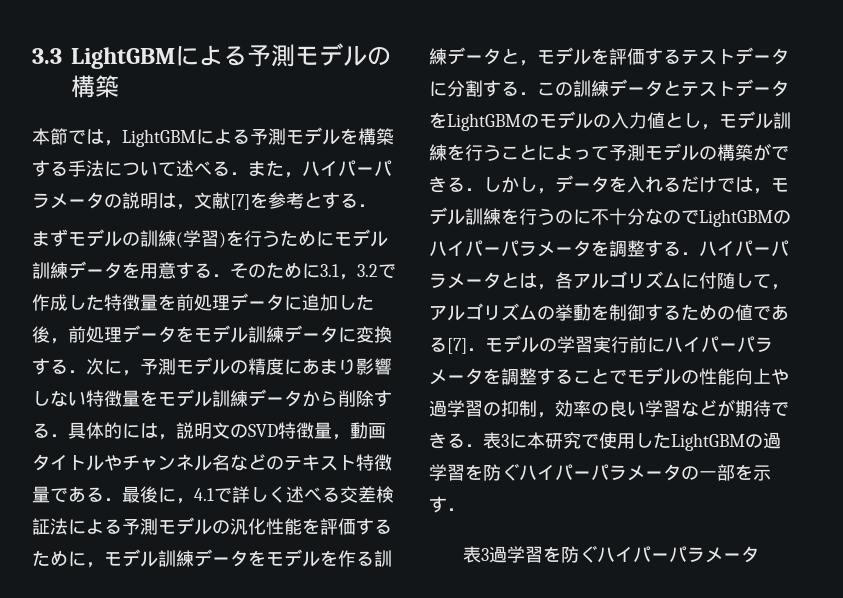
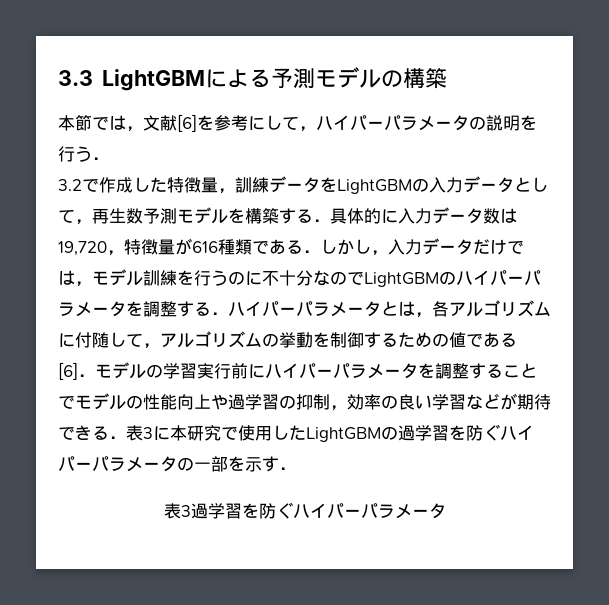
- 本節では，LightGBMによる予測モデルを構築する手法について述べる．また，ハイパーパラメータの説明は，文献[7]を参考とする．
- まずモデルの訓練(学習)を行うためにモデル訓練データを用意する．そのために3.1，3.2で作成した特徴量を前処理データに追加した後，前処理データをモデル訓練データに変換する．次に，予測モデルの精度にあまり影響しない特徴量をモデル訓練データから削除する．具体的には，説明文のSVD特徴量，動画タイトルやチャンネル名などのテキスト特徴量である．最後に，4.1で詳しく述べる交差検証法による予測モデルの汎化性能を評価するために，モデル訓練データをモデルを作る訓練データと，モデルを評価するテストデータに分割する．この訓練データとテストデータをLightGBMのモデルの入力値とし，モデル訓練を行うことによって予測モデルの構築ができる．しかし，データを入れるだけでは，モデル訓練を行うのに不十分なのでLightGBMのハイパーパラメータを調整する．ハイパーパラメータとは，各アルゴリズムに付随して，アルゴリズムの挙動を制御するための値である[7]．モデルの学習実行前にハイパーパラメータを調整することでモデルの性能向上や過学習の抑制，効率の良い学習などが期待できる．表3に本研究で使用したLightGBMの過学習を防ぐハイパーパラメータの一部を示す．
+ 本節では，文献[6]を参考にして，ハイパーパラメータの説明を行う．
+ 3.2で作成した特徴量，訓練データをLightGBMの入力データとして，再生数予測モデルを構築する．具体的に入力データ数は19,720，特徴量が616種類である．しかし，入力データだけでは，モデル訓練を行うのに不十分なのでLightGBMのハイパーパラメータを調整する．ハイパーパラメータとは，各アルゴリズムに付随して，アルゴリズムの挙動を制御するための値である[6]．モデルの学習実行前にハイパーパラメータを調整することでモデルの性能向上や過学習の抑制，効率の良い学習などが期待できる．表3に本研究で使用したLightGBMの過学習を防ぐハイパーパラメータの一部を示す．

